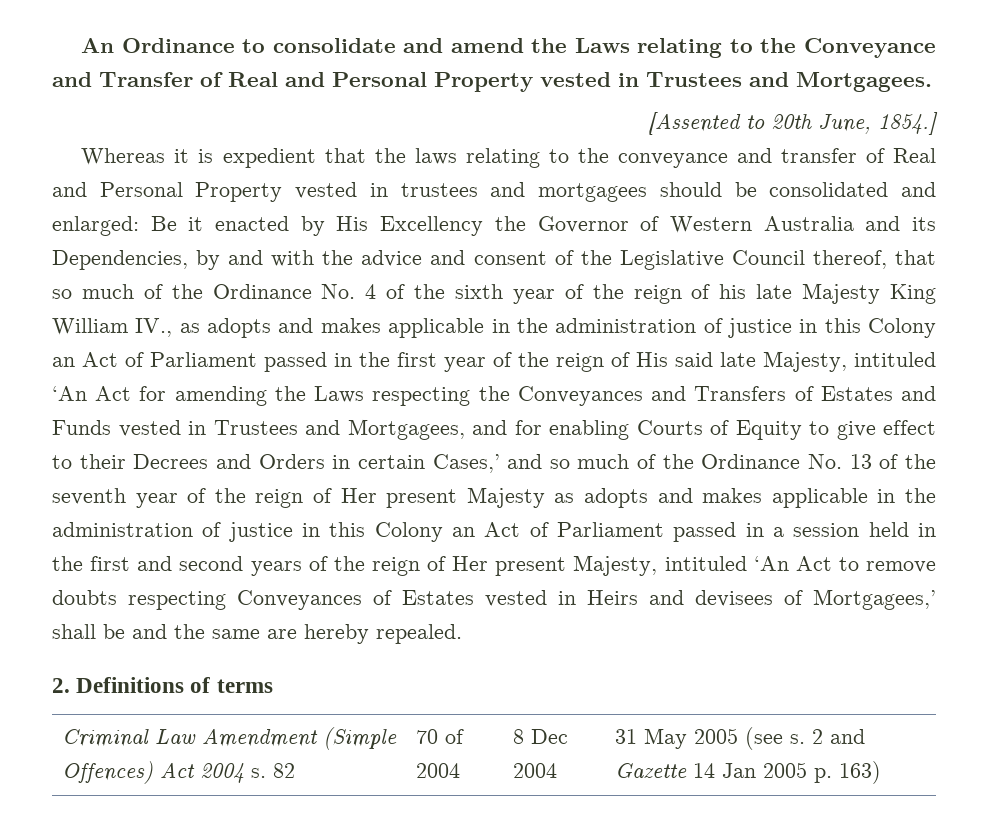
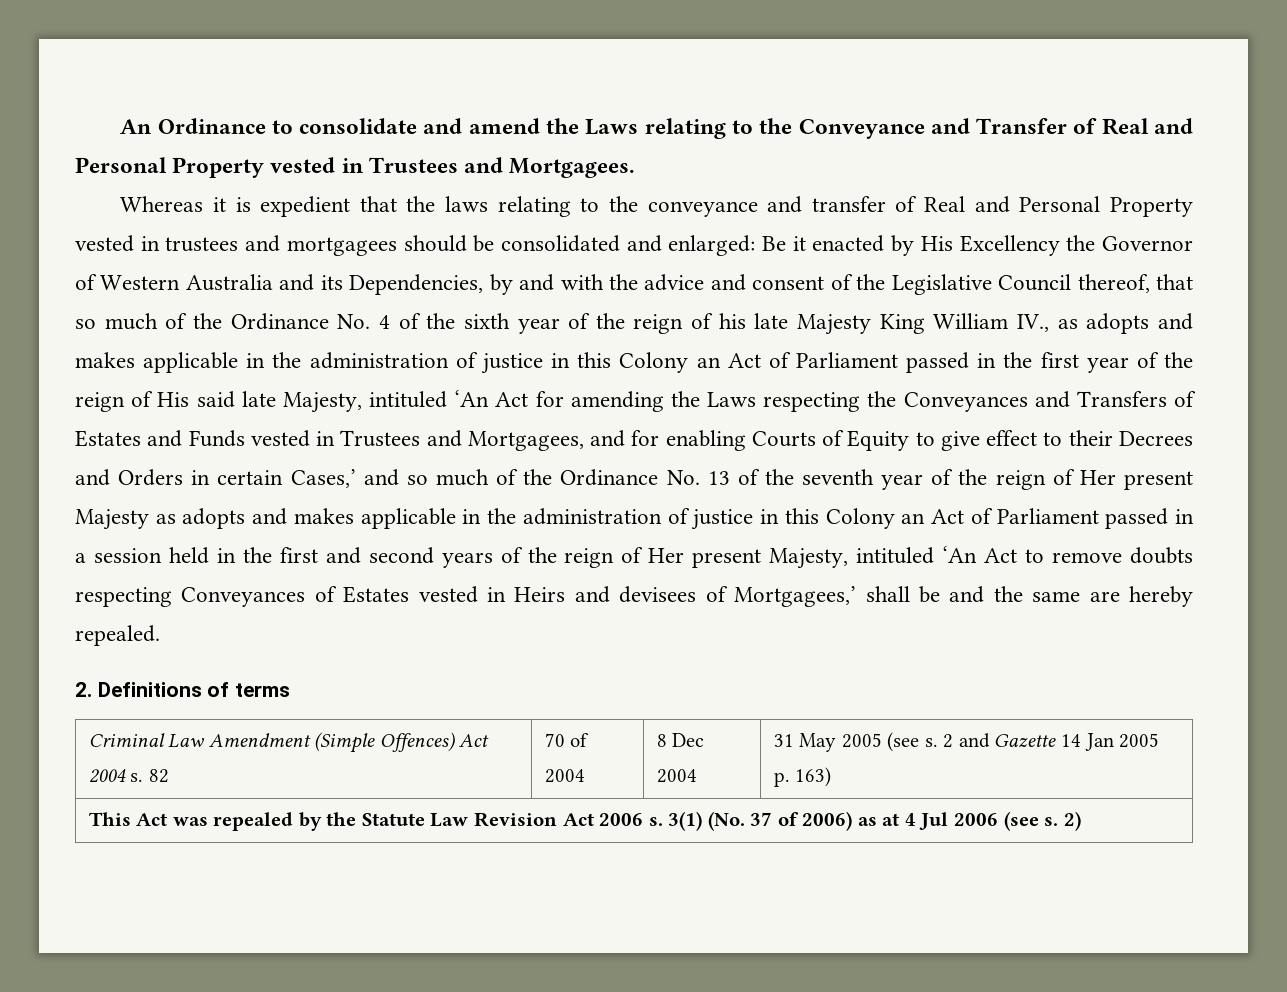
- [Assented to 20th June, 1854.]
+ This Act was repealed by the Statute Law Revision Act 2006 s. 3(1) (No. 37 of 2006) as at 4 Jul 2006 (see s. 2)

